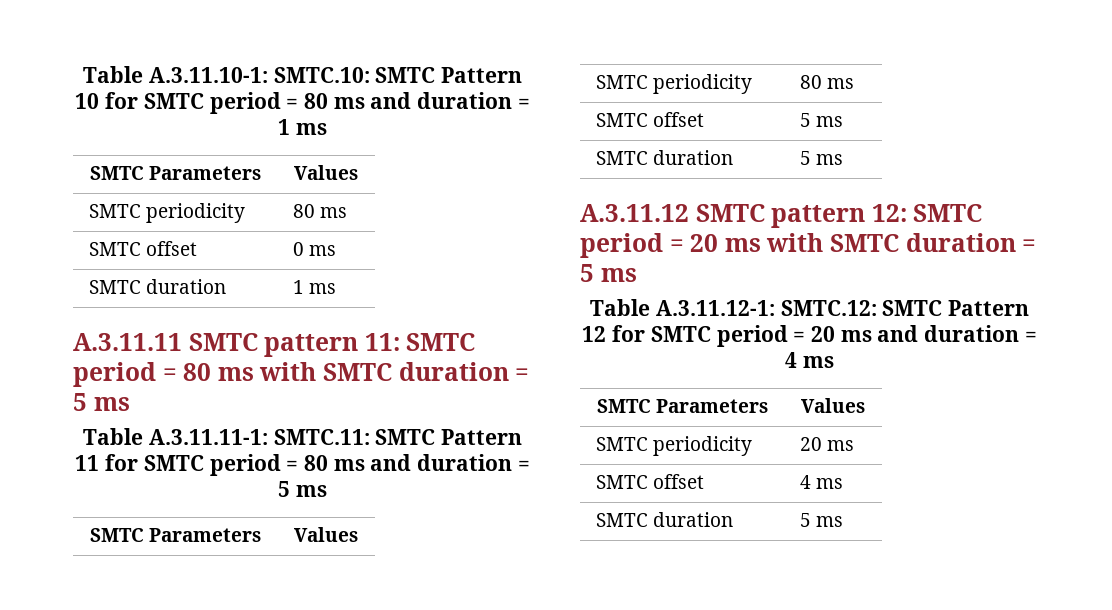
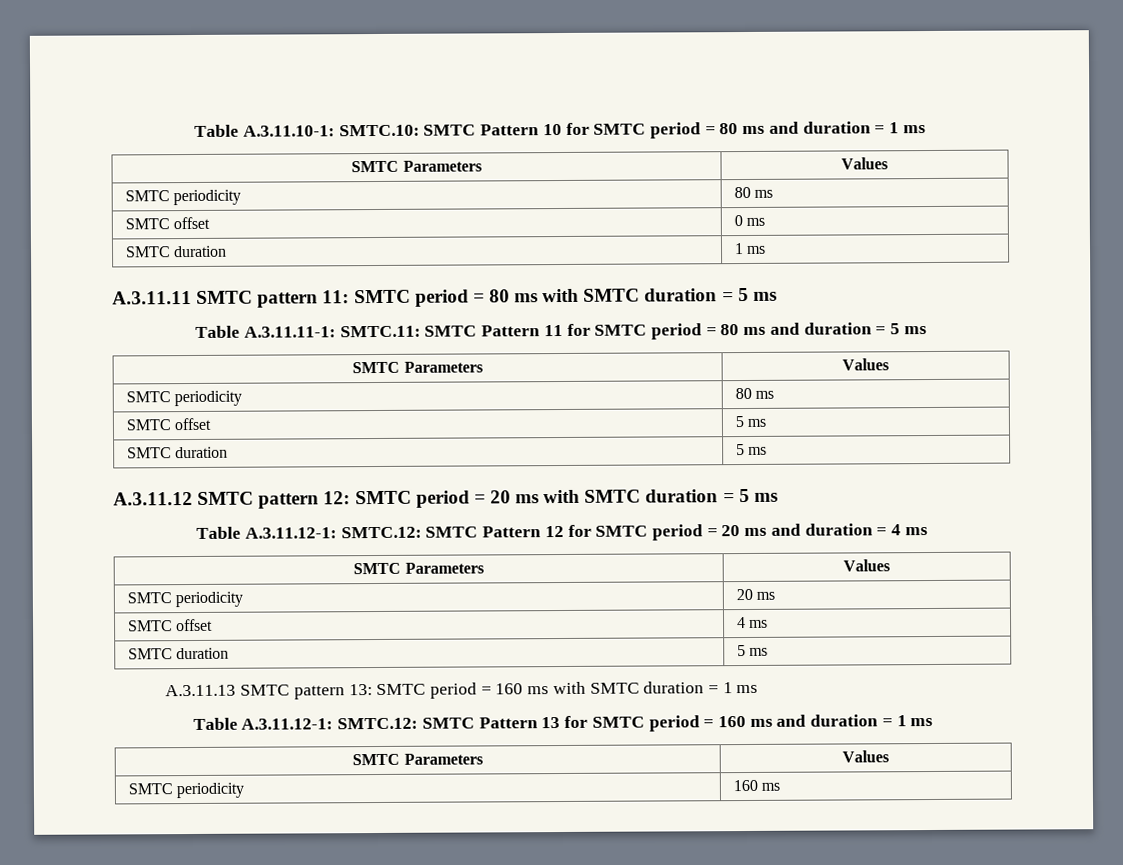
+ A.3.11.13 SMTC pattern 13: SMTC period = 160 ms with SMTC duration = 1 ms
+ Table A.3.11.12-1: SMTC.12: SMTC Pattern 13 for SMTC period = 160 ms and duration = 1 ms
+ SMTC Parameters | Values
+ SMTC periodicity | 160 ms

